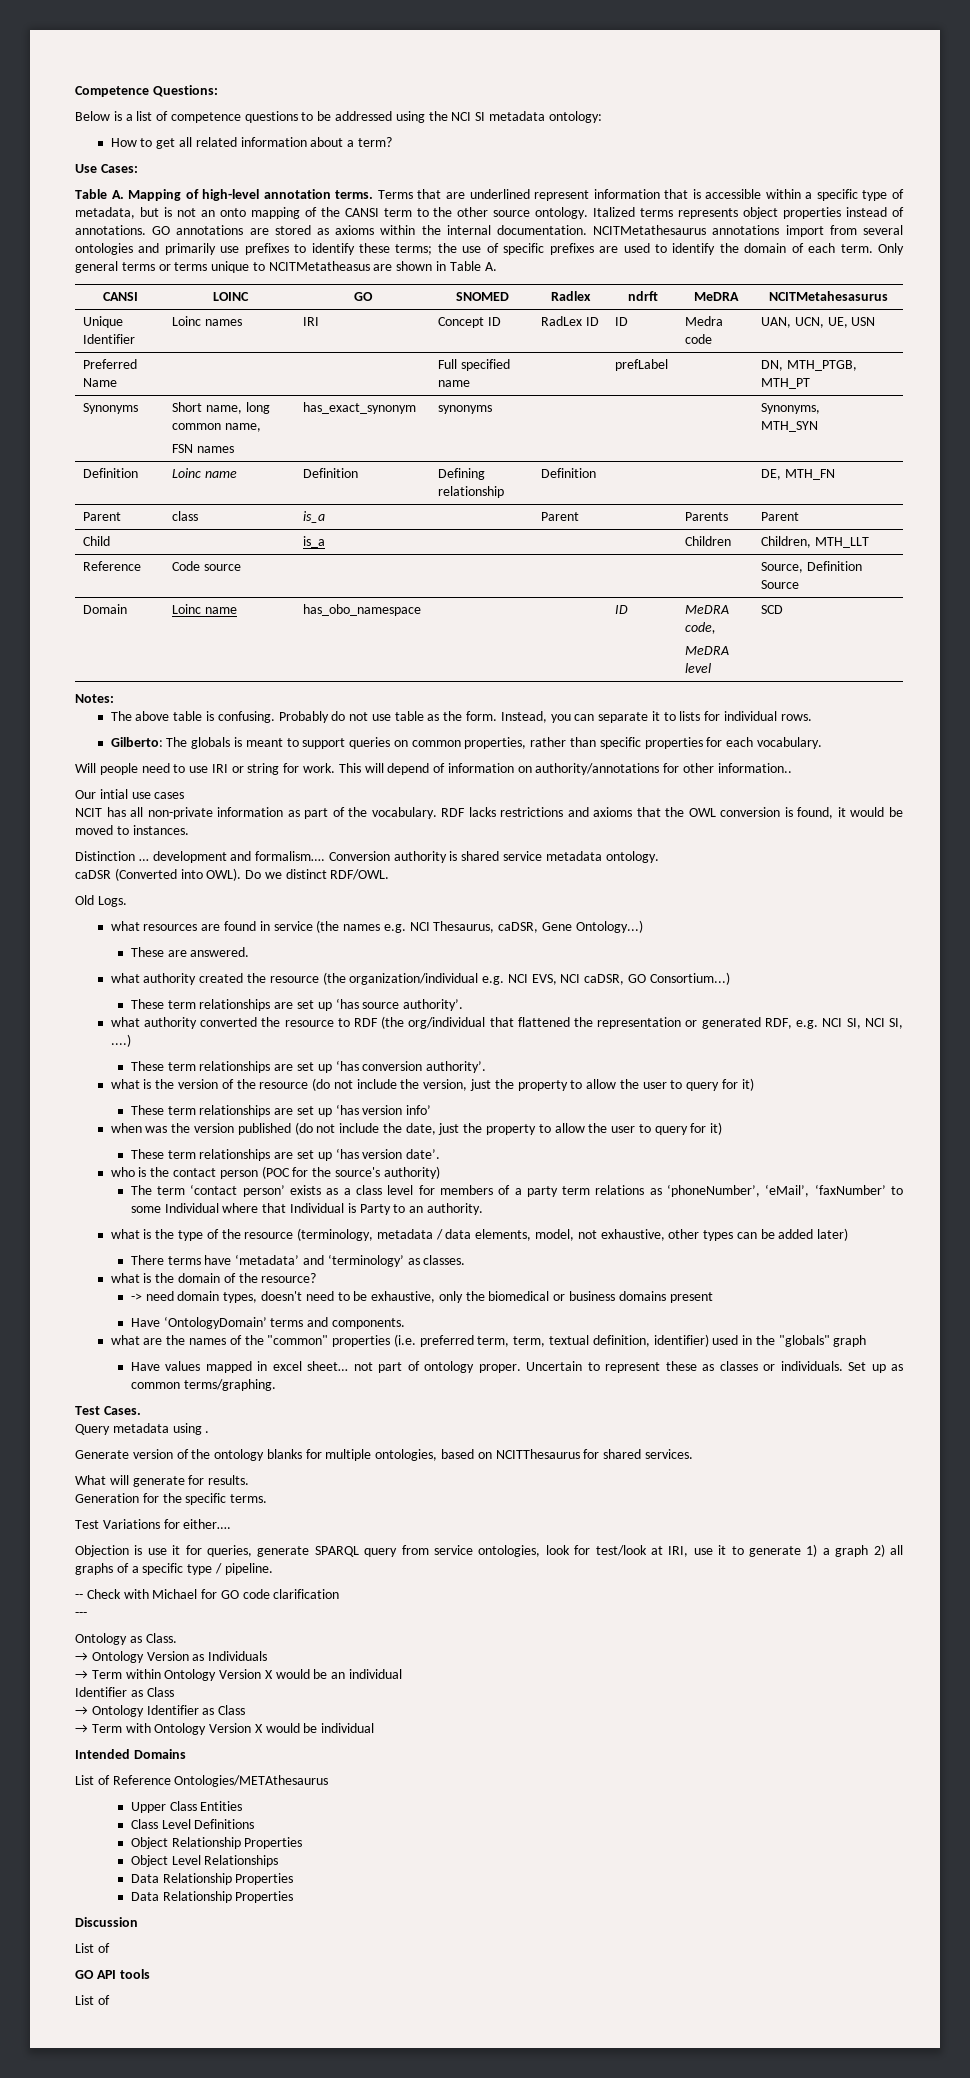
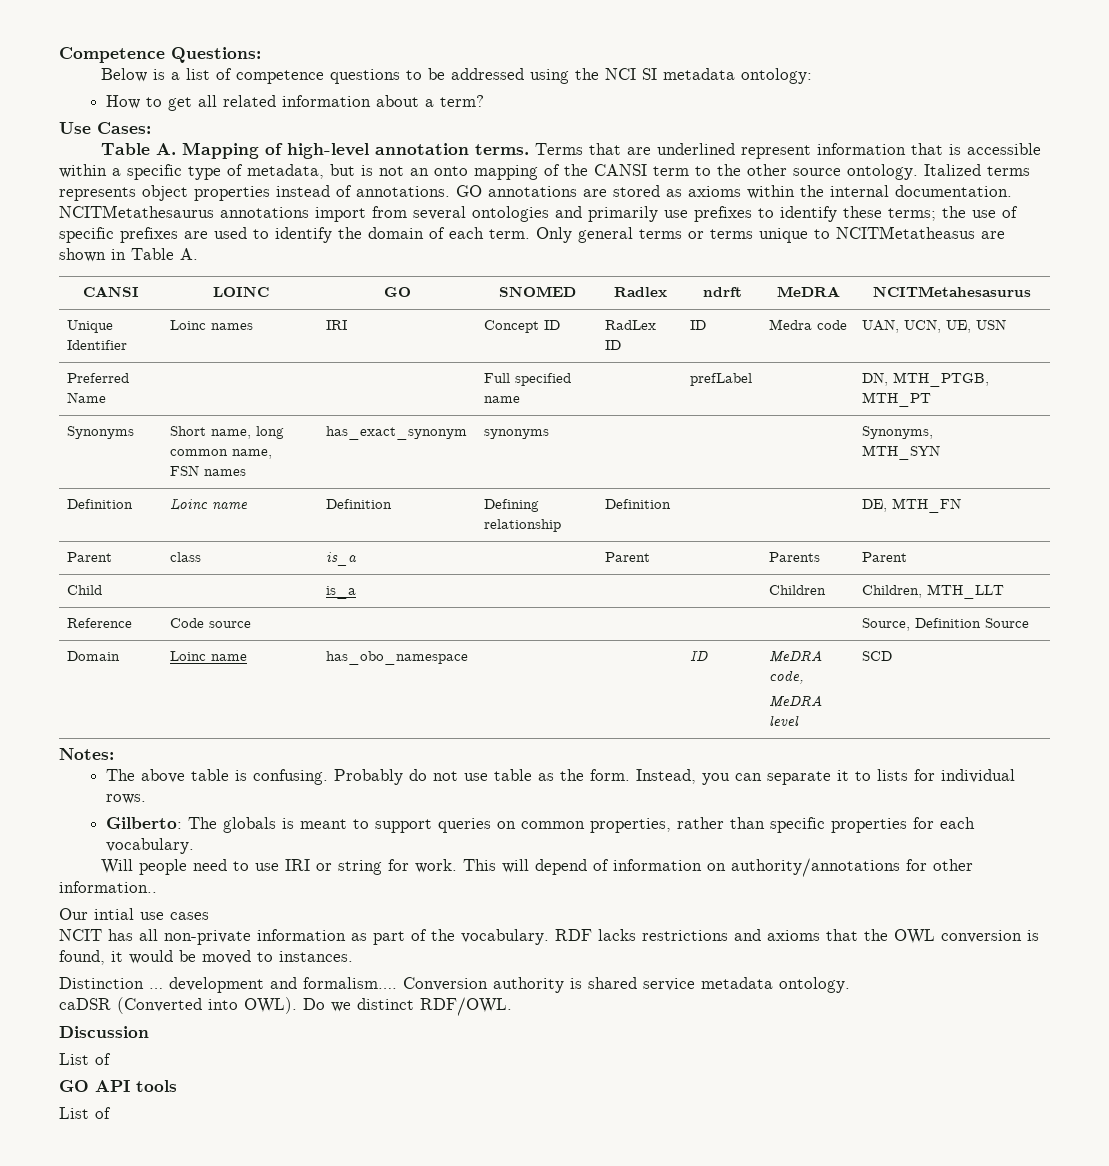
- Old Logs.
- what resources are found in service (the names e.g. NCI Thesaurus, caDSR, Gene Ontology...)
- These are answered.
- what authority created the resource (the organization/individual e.g. NCI EVS, NCI caDSR, GO Consortium...)
- These term relationships are set up ‘has source authority’.
- what authority converted the resource to RDF (the org/individual that flattened the representation or generated RDF, e.g. NCI SI, NCI SI, ....)
- These term relationships are set up ‘has conversion authority’.
- what is the version of the resource (do not include the version, just the property to allow the user to query for it)
- These term relationships are set up ‘has version info’
- when was the version published (do not include the date, just the property to allow the user to query for it)
- These term relationships are set up ‘has version date’.
- who is the contact person (POC for the source's authority)
- The term ‘contact person’ exists as a class level for members of a party term relations as ‘phoneNumber’, ‘eMail’, ‘faxNumber’ to some Individual where that Individual is Party to an authority.
- what is the type of the resource (terminology, metadata / data elements, model, not exhaustive, other types can be added later)
- There terms have ‘metadata’ and ‘terminology’ as classes.
- what is the domain of the resource?
- -> need domain types, doesn't need to be exhaustive, only the biomedical or business domains present
- Have ‘OntologyDomain’ terms and components.
- what are the names of the "common" properties (i.e. preferred term, term, textual definition, identifier) used in the "globals" graph
- Have values mapped in excel sheet… not part of ontology proper. Uncertain to represent these as classes or individuals. Set up as common terms/graphing.
- Test Cases.
- Query metadata using .
- Generate version of the ontology blanks for multiple ontologies, based on NCITThesaurus for shared services.
- What will generate for results.
- Generation for the specific terms.
- Test Variations for either….
- Objection is use it for queries, generate SPARQL query from service ontologies, look for test/look at IRI, use it to generate 1) a graph 2) all graphs of a specific type / pipeline.
- -- Check with Michael for GO code clarification
- ---
- Ontology as Class.
- → Ontology Version as Individuals
- → Term within Ontology Version X would be an individual
- Identifier as Class
- → Ontology Identifier as Class
- → Term with Ontology Version X would be individual
- Intended Domains
- List of Reference Ontologies/METAthesaurus
- Upper Class Entities
- Class Level Definitions
- Object Relationship Properties
- Object Level Relationships
- Data Relationship Properties
- Data Relationship Properties

